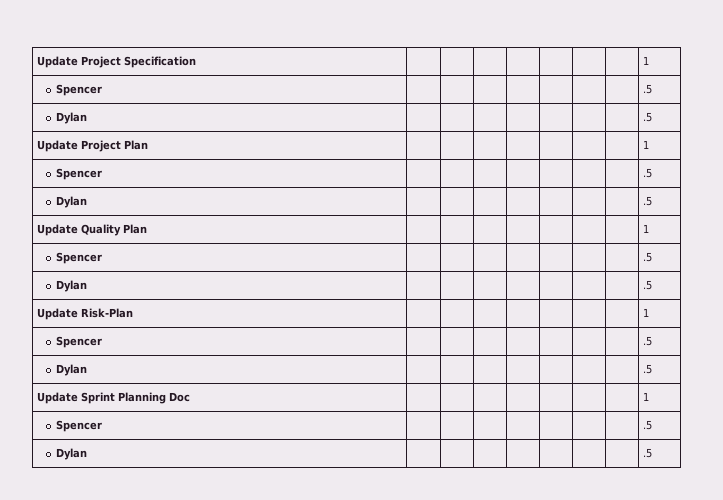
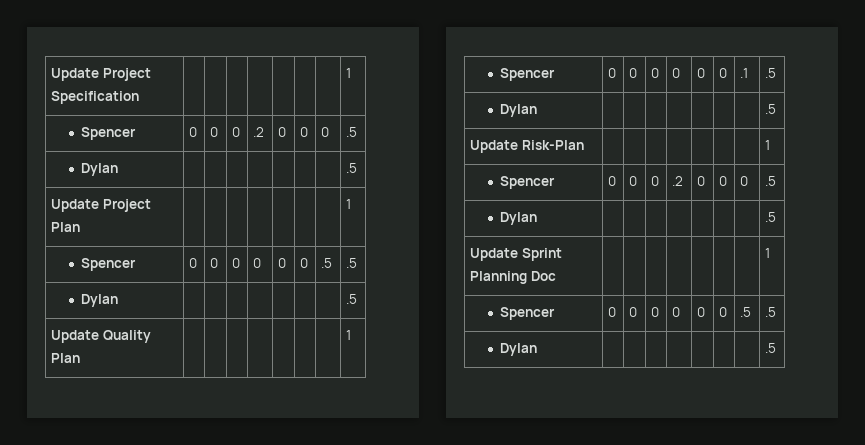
  Update Project Specification | | | | | | | | 1
- Spencer | | | | | | | | .5
+ Spencer | 0 | 0 | 0 | .2 | 0 | 0 | 0 | .5
  Update Project Plan | | | | | | | | 1
- Spencer | | | | | | | | .5
+ Spencer | 0 | 0 | 0 | 0 | 0 | 0 | .5 | .5
  Update Quality Plan | | | | | | | | 1
- Spencer | | | | | | | | .5
+ Spencer | 0 | 0 | 0 | 0 | 0 | 0 | .1 | .5
  Update Risk-Plan | | | | | | | | 1
- Spencer | | | | | | | | .5
+ Spencer | 0 | 0 | 0 | .2 | 0 | 0 | 0 | .5
  Update Sprint Planning Doc | | | | | | | | 1
- Spencer | | | | | | | | .5
+ Spencer | 0 | 0 | 0 | 0 | 0 | 0 | .5 | .5

